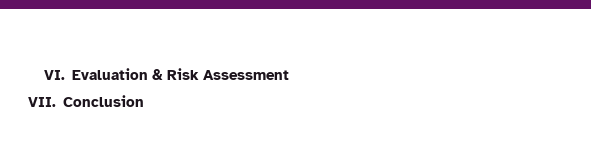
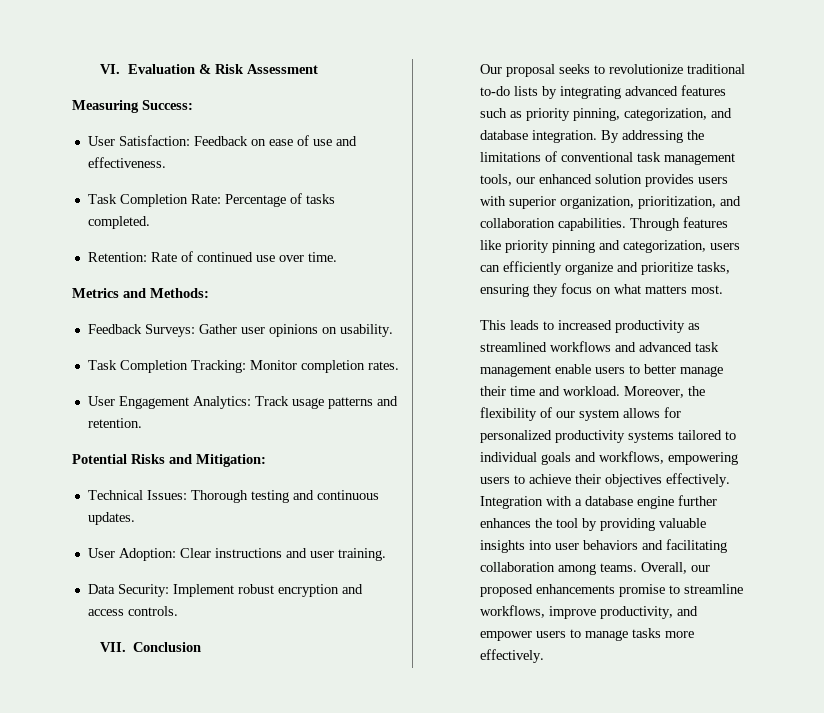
+ Measuring Success:
+ User Satisfaction: Feedback on ease of use and effectiveness.
+ Task Completion Rate: Percentage of tasks completed.
+ Retention: Rate of continued use over time.
+ Metrics and Methods:
+ Feedback Surveys: Gather user opinions on usability.
+ Task Completion Tracking: Monitor completion rates.
+ User Engagement Analytics: Track usage patterns and retention.
+ Potential Risks and Mitigation:
+ Technical Issues: Thorough testing and continuous updates.
+ User Adoption: Clear instructions and user training.
+ Data Security: Implement robust encryption and access controls.
  VII. Conclusion
+ Our proposal seeks to revolutionize traditional to-do lists by integrating advanced features such as priority pinning, categorization, and database integration. By addressing the limitations of conventional task management tools, our enhanced solution provides users with superior organization, prioritization, and collaboration capabilities. Through features like priority pinning and categorization, users can efficiently organize and prioritize tasks, ensuring they focus on what matters most.
+ This leads to increased productivity as streamlined workflows and advanced task management enable users to better manage their time and workload. Moreover, the flexibility of our system allows for personalized productivity systems tailored to individual goals and workflows, empowering users to achieve their objectives effectively. Integration with a database engine further enhances the tool by providing valuable insights into user behaviors and facilitating collaboration among teams. Overall, our proposed enhancements promise to streamline workflows, improve productivity, and empower users to manage tasks more effectively.

